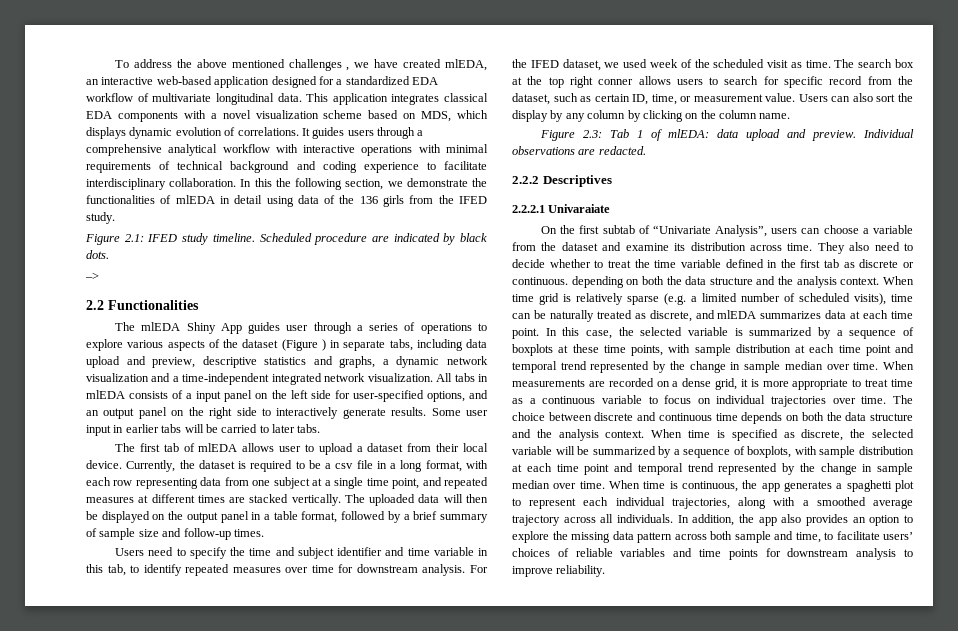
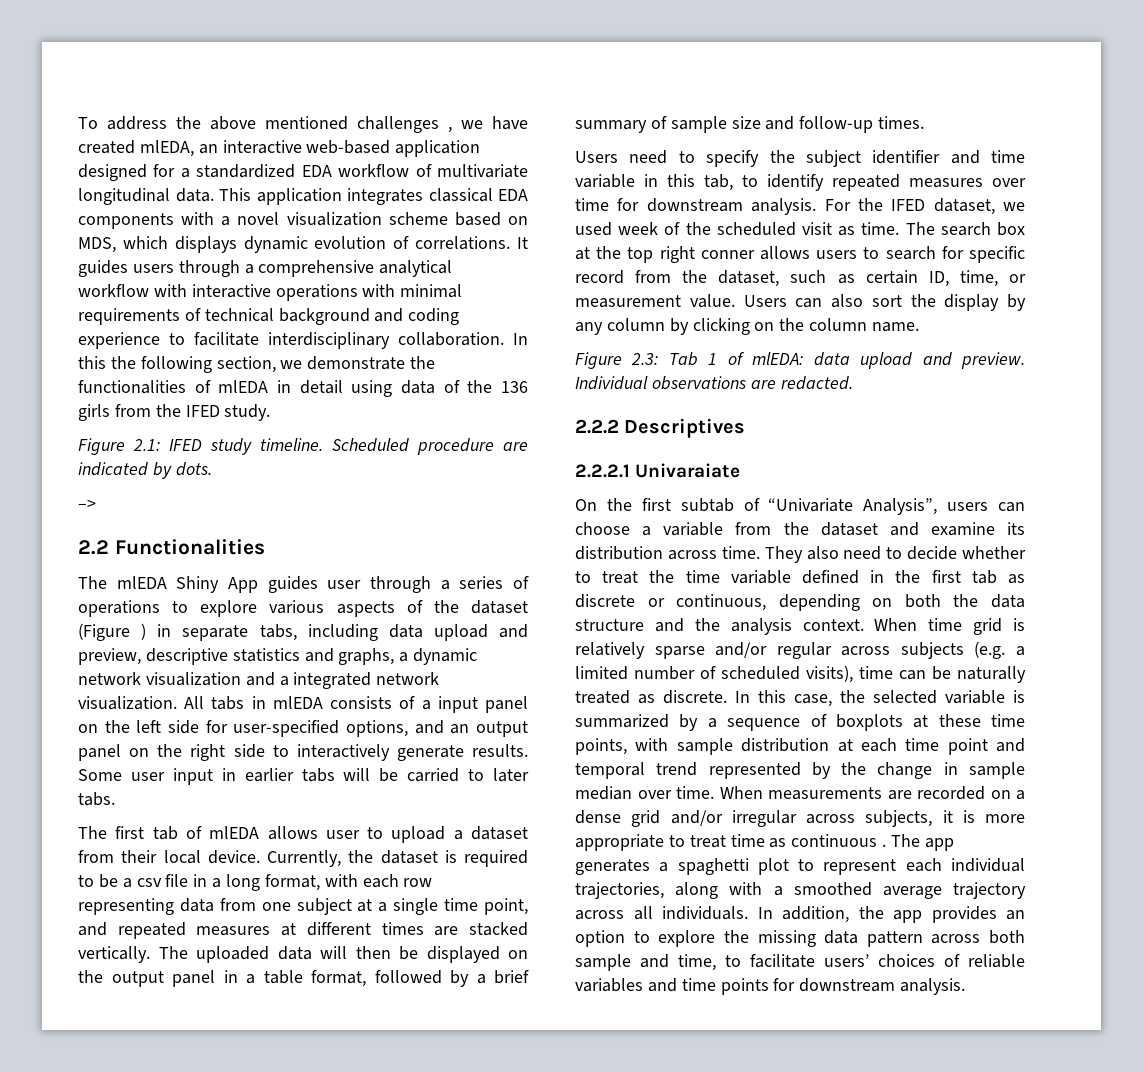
- Scheduled procedure are indicated by black dots.
+ Scheduled procedure are indicated by dots.
- The mlEDA Shiny App guides user through a series of operations to explore various aspects of the dataset (Figure ) in separate tabs, including data upload and preview, descriptive statistics and graphs, a dynamic network visualization and a time-independent integrated network visualization.
+ The mlEDA Shiny App guides user through a series of operations to explore various aspects of the dataset (Figure ) in separate tabs, including data upload and preview, descriptive statistics and graphs, a dynamic network visualization and a integrated network visualization.
- Users need to specify the time and subject identifier and time variable in this tab, to identify repeated measures over time for downstream analysis.
+ Users need to specify the subject identifier and time variable in this tab, to identify repeated measures over time for downstream analysis.
- They also need to decide whether to treat the time variable defined in the first tab as discrete or continuous. depending on both the data structure and the analysis context.
+ They also need to decide whether to treat the time variable defined in the first tab as discrete or continuous, depending on both the data structure and the analysis context.
- When time grid is relatively sparse (e.g. a limited number of scheduled visits), time can be naturally treated as discrete, and mlEDA summarizes data at each time point.
+ When time grid is relatively sparse and/or regular across subjects (e.g. a limited number of scheduled visits), time can be naturally treated as discrete.
- When measurements are recorded on a dense grid, it is more appropriate to treat time as a continuous variable to focus on individual trajectories over time. The choice between discrete and continuous time depends on both the data structure and the analysis context. When time is specified as discrete, the selected variable will be summarized by a sequence of boxplots, with sample distribution at each time point and temporal trend represented by the change in sample median over time. When time is continuous, the app generates a spaghetti plot to represent each individual trajectories, along with a smoothed average trajectory across all individuals.
+ When measurements are recorded on a dense grid and/or irregular across subjects, it is more appropriate to treat time as continuous . The app generates a spaghetti plot to represent each individual trajectories, along with a smoothed average trajectory across all individuals.
- In addition, the app also provides an option to explore the missing data pattern across both sample and time, to facilitate users’ choices of reliable variables and time points for downstream analysis to improve reliability.
+ In addition, the app provides an option to explore the missing data pattern across both sample and time, to facilitate users’ choices of reliable variables and time points for downstream analysis.

